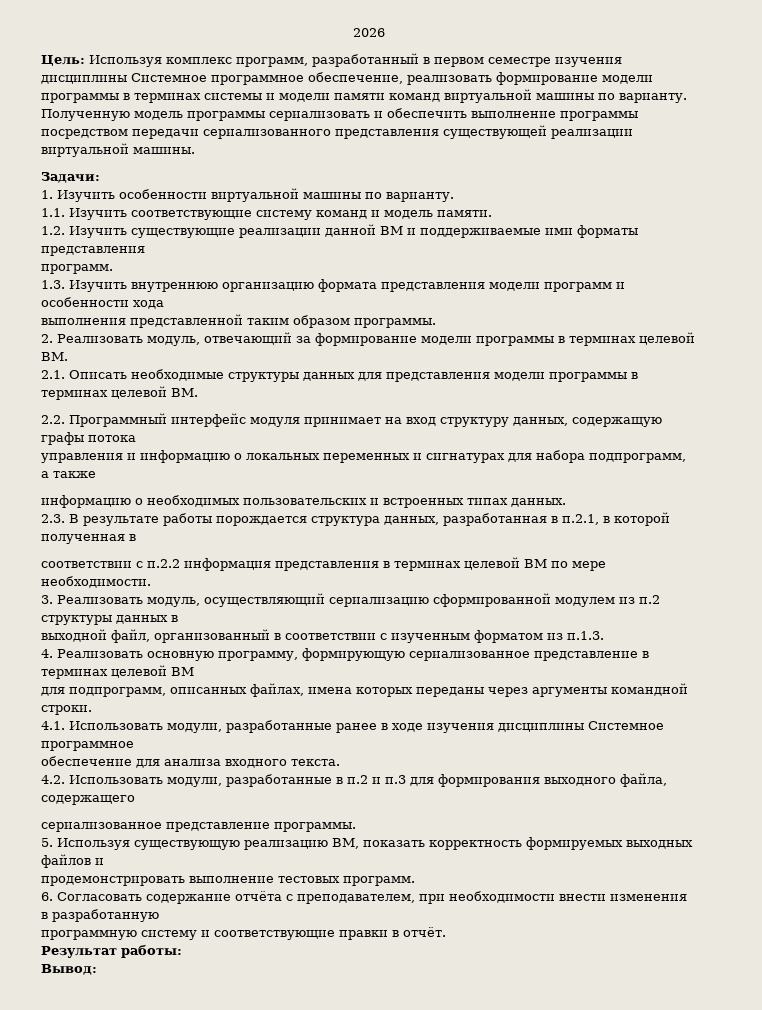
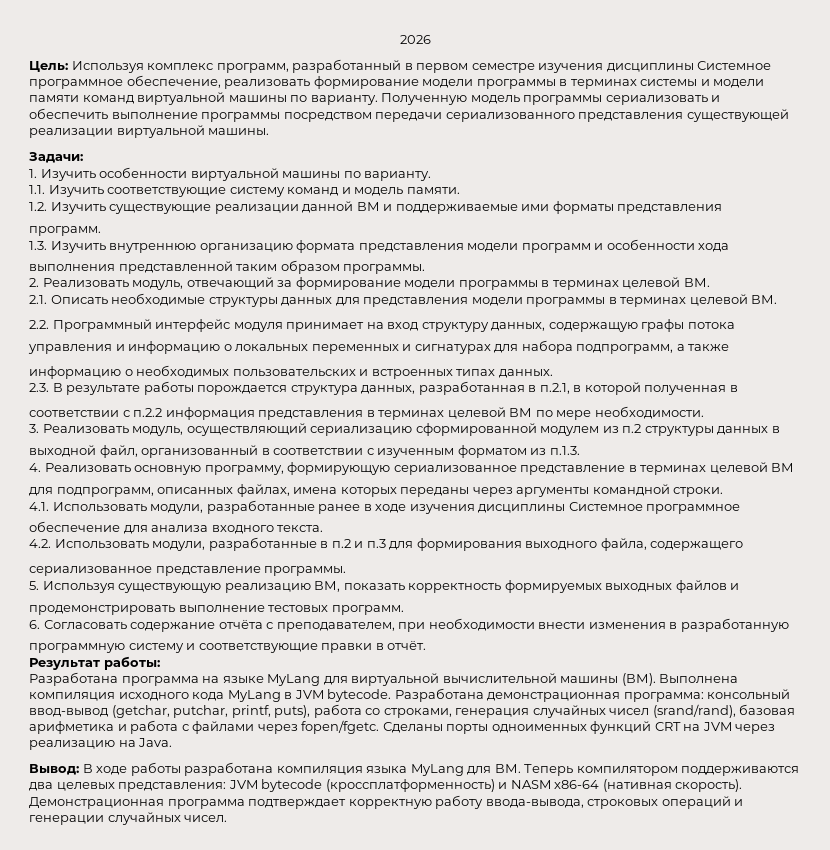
- Вывод:
+ Разработана программа на языке MyLang для виртуальной вычислительной машины (ВМ). Выполнена компиляция исходного кода MyLang в JVM bytecode. Разработана демонстрационная программа: консольный ввод-вывод (getchar, putchar, printf, puts), работа со строками, генерация случайных чисел (srand/rand), базовая арифметика и работа с файлами через fopen/fgetc. Сделаны порты одноименных функций CRT на JVM через реализацию на Java.
+ Вывод: В ходе работы разработана компиляция языка MyLang для ВМ. Теперь компилятором поддерживаются два целевых представления: JVM bytecode (кроссплатформенность) и NASM x86-64 (нативная скорость). Демонстрационная программа подтверждает корректную работу ввода-вывода, строковых операций и генерации случайных чисел.

